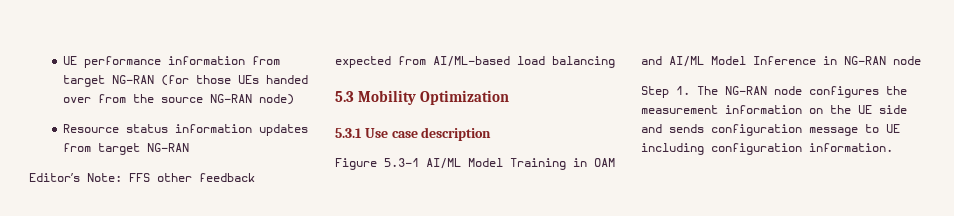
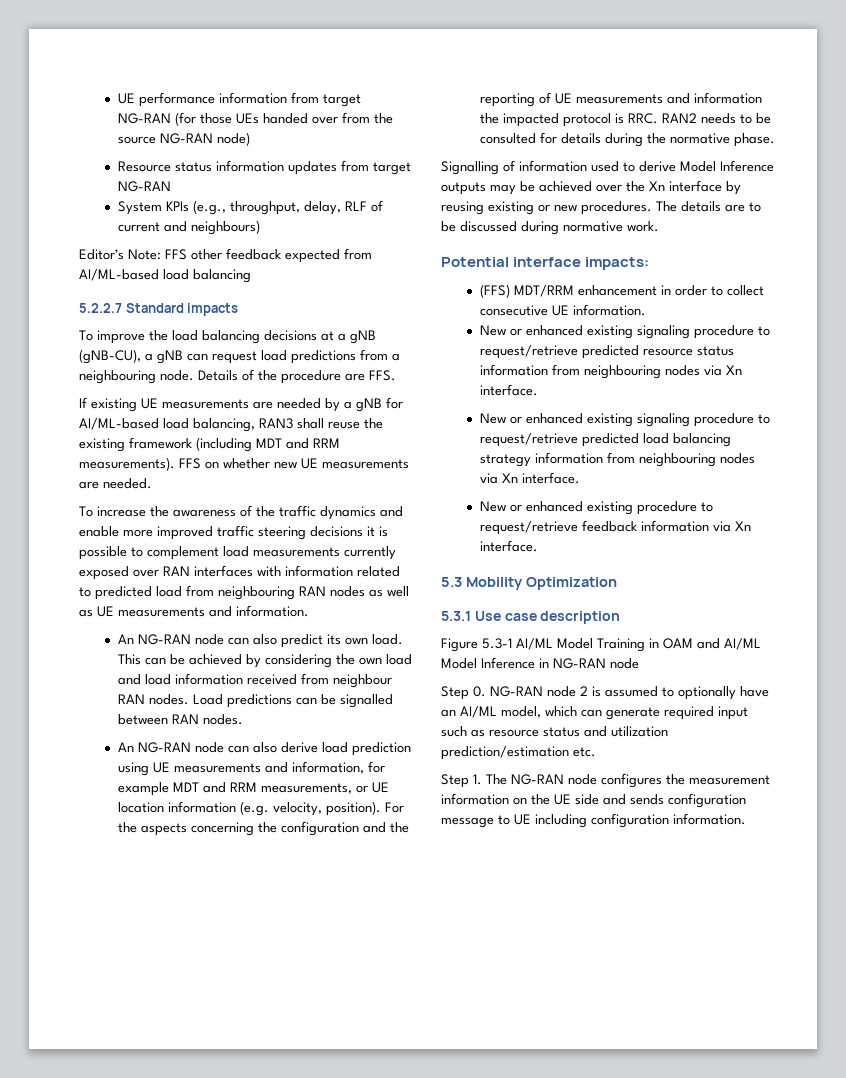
+ System KPIs (e.g., throughput, delay, RLF of current and neighbours)
+ 5.2.2.7 Standard impacts
+ To improve the load balancing decisions at a gNB (gNB-CU), a gNB can request load predictions from a neighbouring node. Details of the procedure are FFS.
+ If existing UE measurements are needed by a gNB for AI/ML-based load balancing, RAN3 shall reuse the existing framework (including MDT and RRM measurements). FFS on whether new UE measurements are needed.
+ To increase the awareness of the traffic dynamics and enable more improved traffic steering decisions it is possible to complement load measurements currently exposed over RAN interfaces with information related to predicted load from neighbouring RAN nodes as well as UE measurements and information.
+ An NG-RAN node can also predict its own load. This can be achieved by considering the own load and load information received from neighbour RAN nodes. Load predictions can be signalled between RAN nodes.
+ An NG-RAN node can also derive load prediction using UE measurements and information, for example MDT and RRM measurements, or UE location information (e.g. velocity, position). For the aspects concerning the configuration and the reporting of UE measurements and information the impacted protocol is RRC. RAN2 needs to be consulted for details during the normative phase.
+ Signalling of information used to derive Model Inference outputs may be achieved over the Xn interface by reusing existing or new procedures. The details are to be discussed during normative work.
+ Potential interface impacts:
+ (FFS) MDT/RRM enhancement in order to collect consecutive UE information.
+ New or enhanced existing signaling procedure to request/retrieve predicted resource status information from neighbouring nodes via Xn interface.
+ New or enhanced existing signaling procedure to request/retrieve predicted load balancing strategy information from neighbouring nodes via Xn interface.
+ New or enhanced existing procedure to request/retrieve feedback information via Xn interface.
+ Step 0. NG-RAN node 2 is assumed to optionally have an AI/ML model, which can generate required input such as resource status and utilization prediction/estimation etc.

